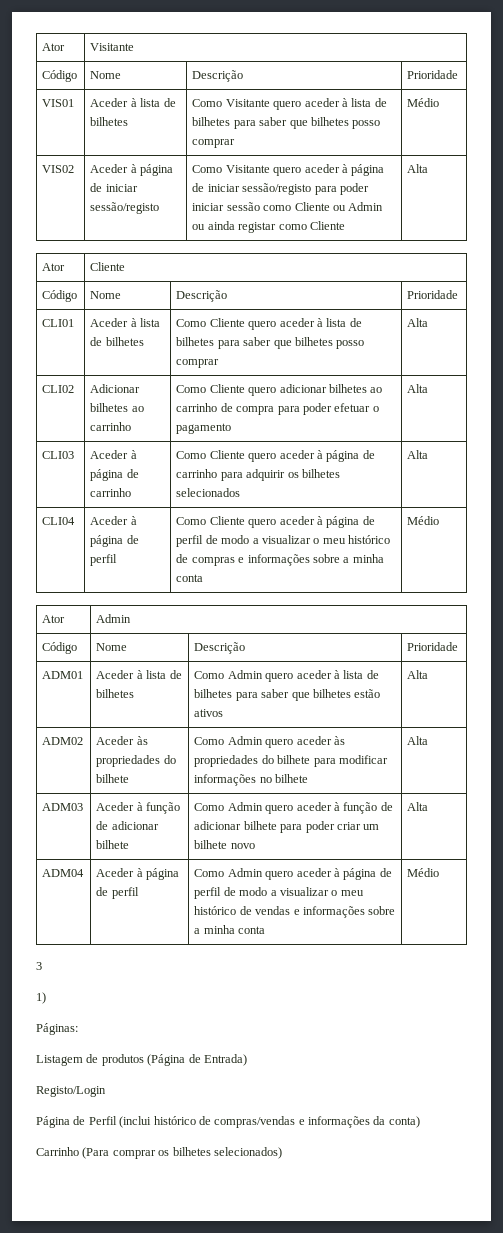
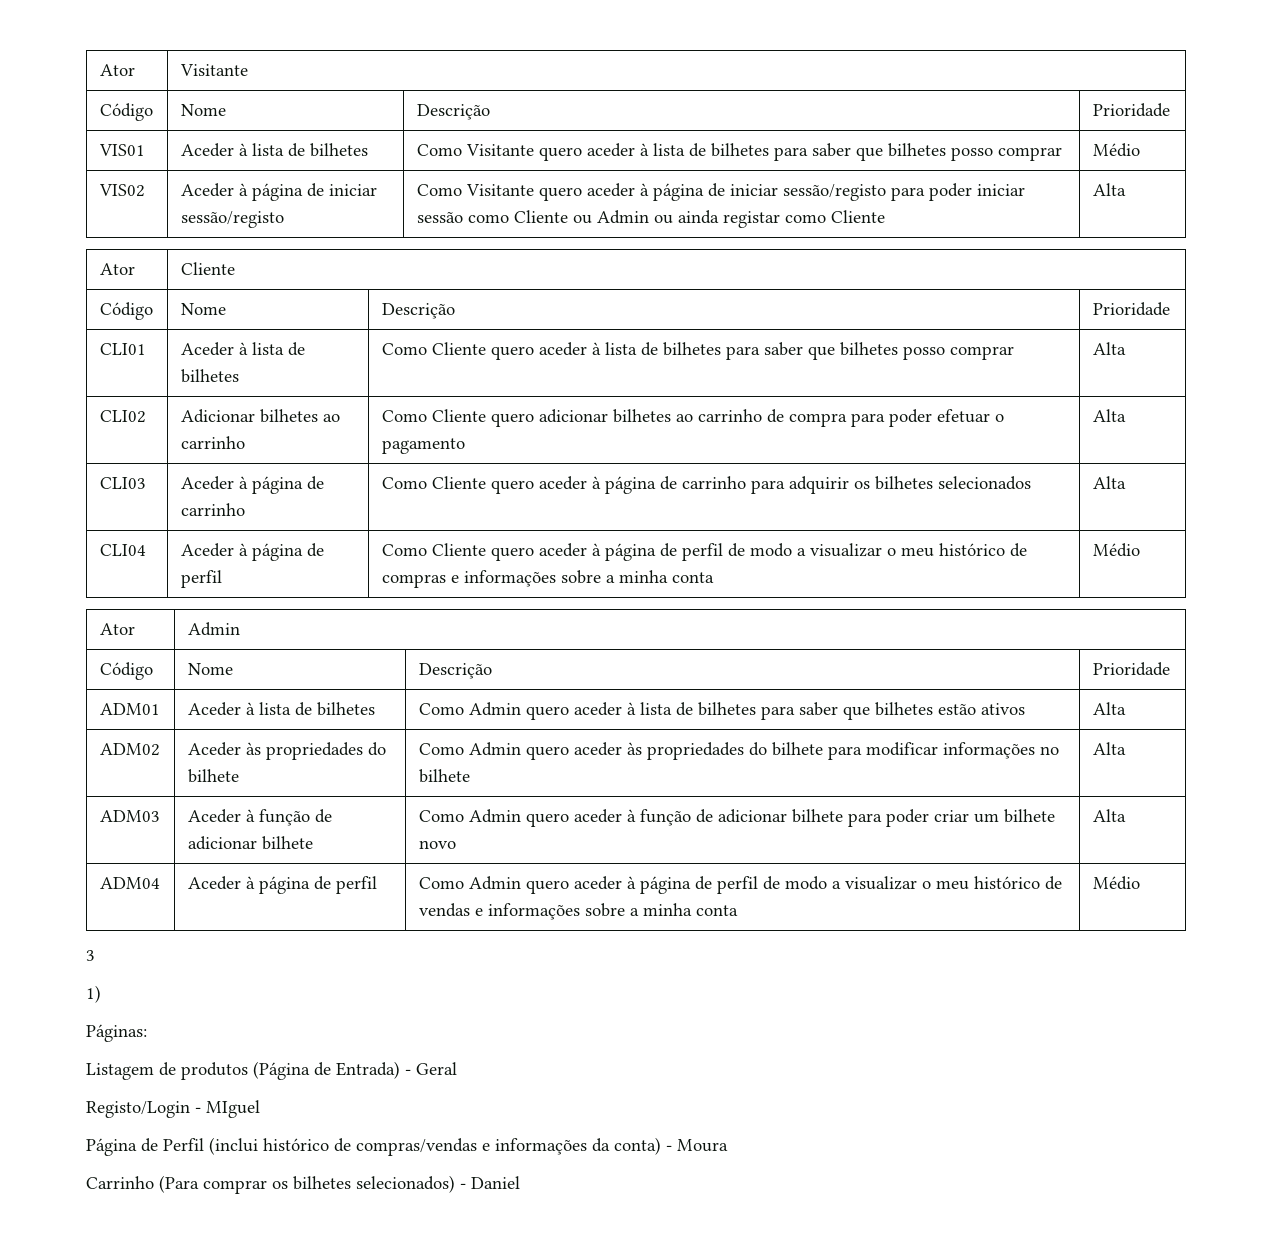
- Listagem de produtos (Página de Entrada)
+ Listagem de produtos (Página de Entrada) - Geral
- Registo/Login
+ Registo/Login - MIguel
- Página de Perfil (inclui histórico de compras/vendas e informações da conta)
+ Página de Perfil (inclui histórico de compras/vendas e informações da conta) - Moura
- Carrinho (Para comprar os bilhetes selecionados)
+ Carrinho (Para comprar os bilhetes selecionados) - Daniel

